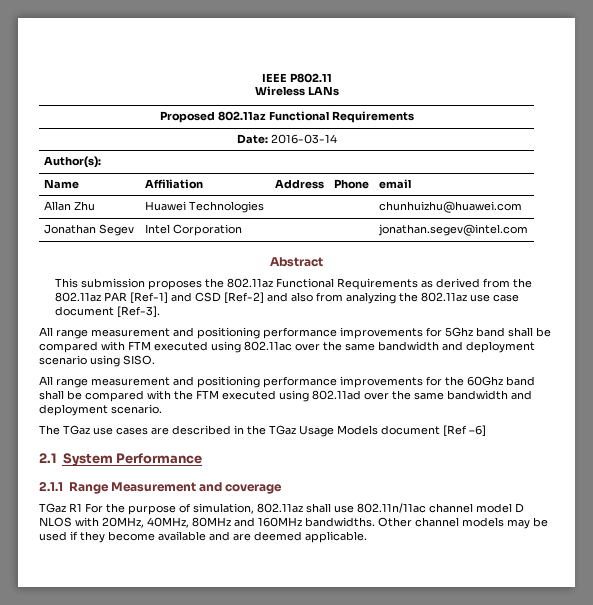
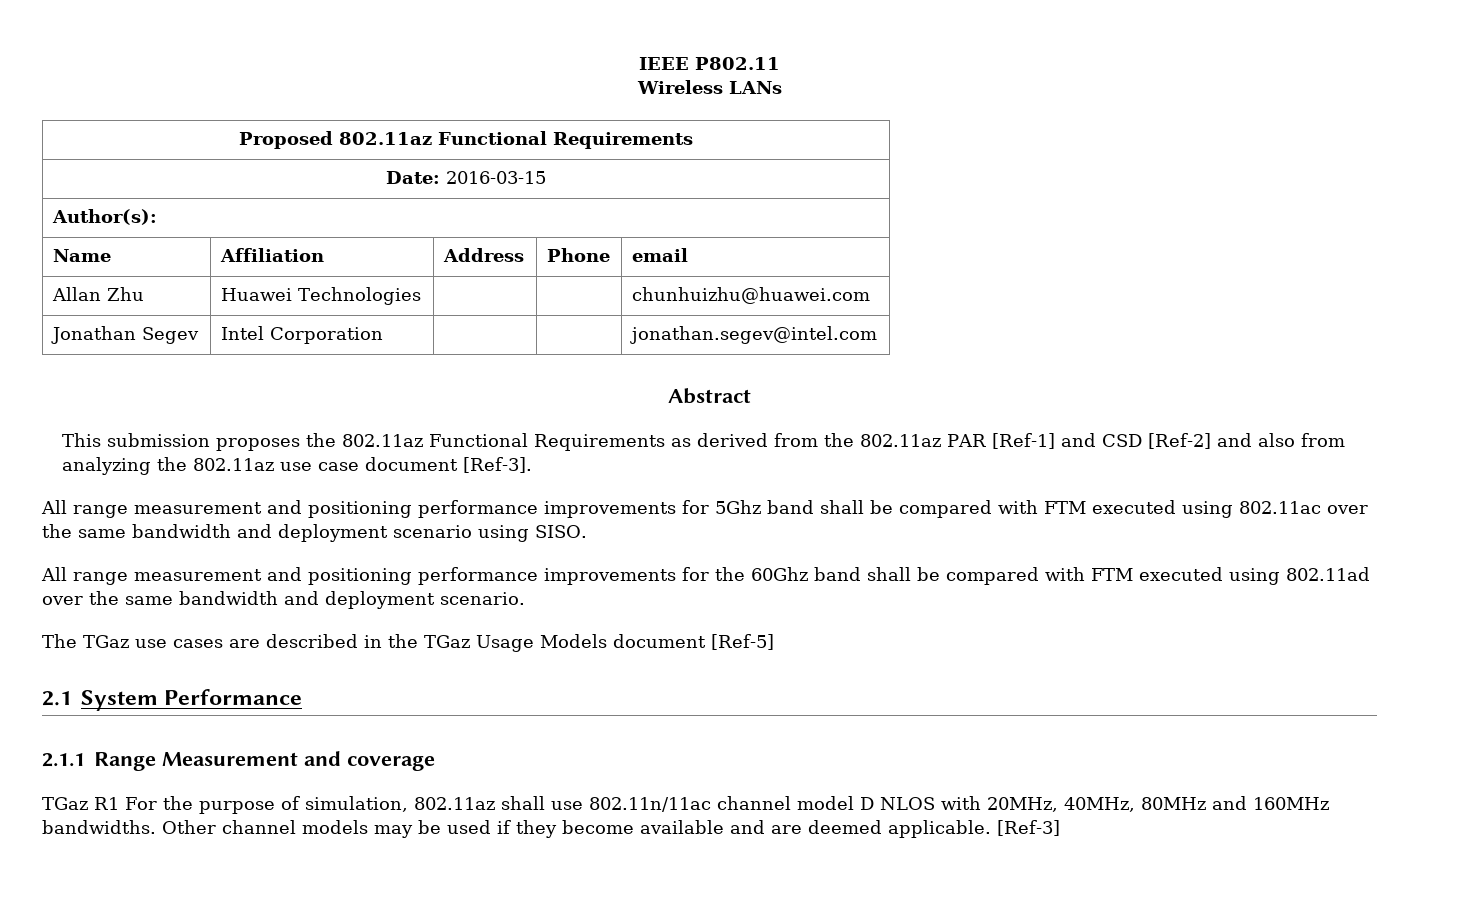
- Date: 2016-03-14
+ Date: 2016-03-15
- All range measurement and positioning performance improvements for the 60Ghz band shall be compared with the FTM executed using 802.11ad over the same bandwidth and deployment scenario.
+ All range measurement and positioning performance improvements for the 60Ghz band shall be compared with FTM executed using 802.11ad over the same bandwidth and deployment scenario.
- The TGaz use cases are described in the TGaz Usage Models document [Ref –6]
+ The TGaz use cases are described in the TGaz Usage Models document [Ref-5]
+ [Ref-3]

